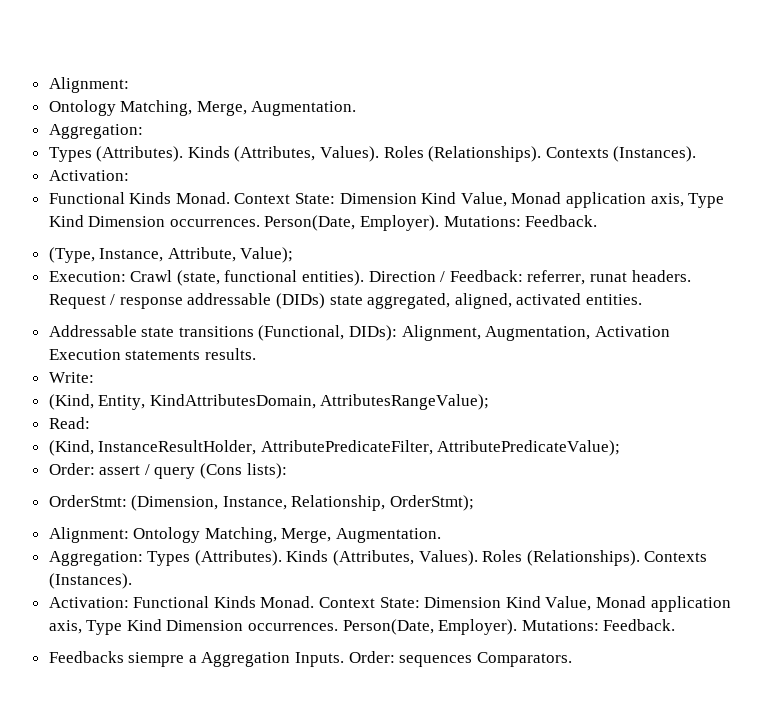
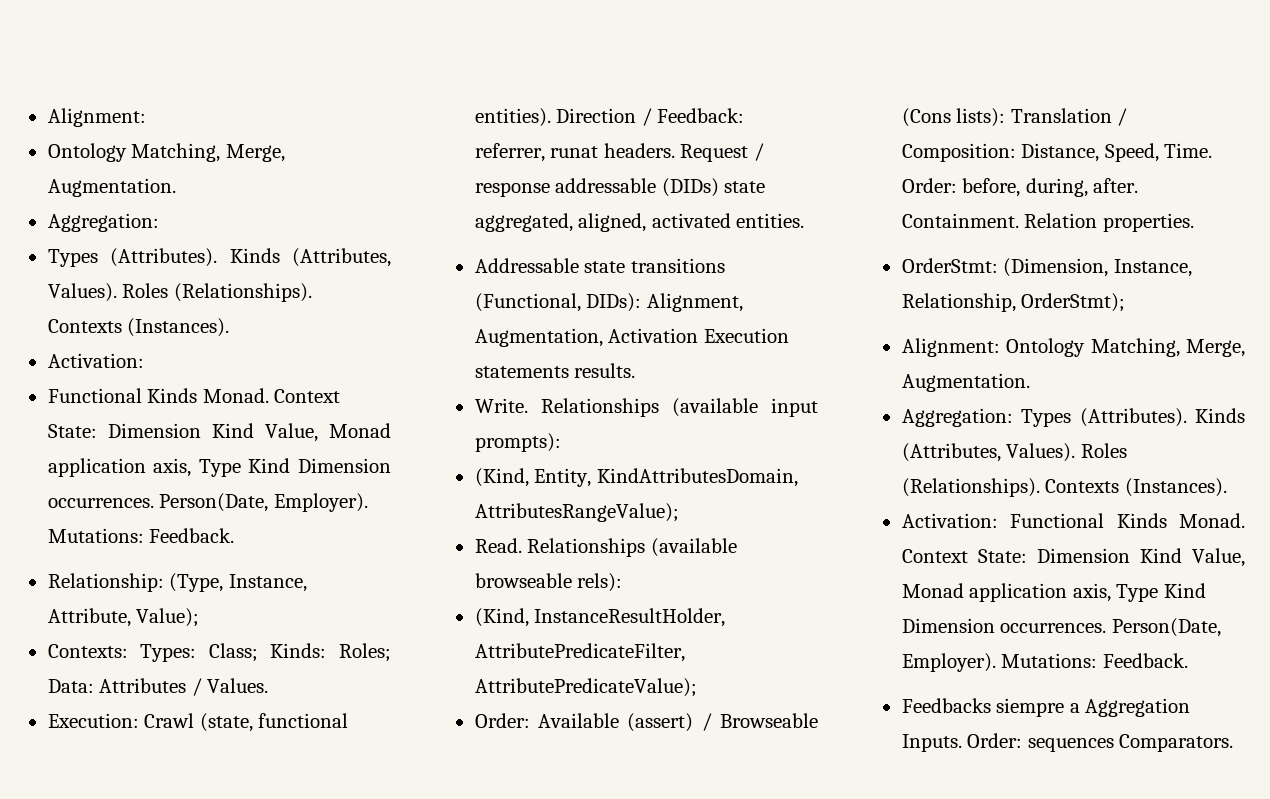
- (Type, Instance, Attribute, Value);
+ Relationship: (Type, Instance, Attribute, Value);
+ Contexts: Types: Class; Kinds: Roles; Data: Attributes / Values.
- Write:
+ Write. Relationships (available input prompts):
- Read:
+ Read. Relationships (available browseable rels):
- Order: assert / query (Cons lists):
+ Order: Available (assert) / Browseable (Cons lists): Translation / Composition: Distance, Speed, Time. Order: before, during, after. Containment. Relation properties.

